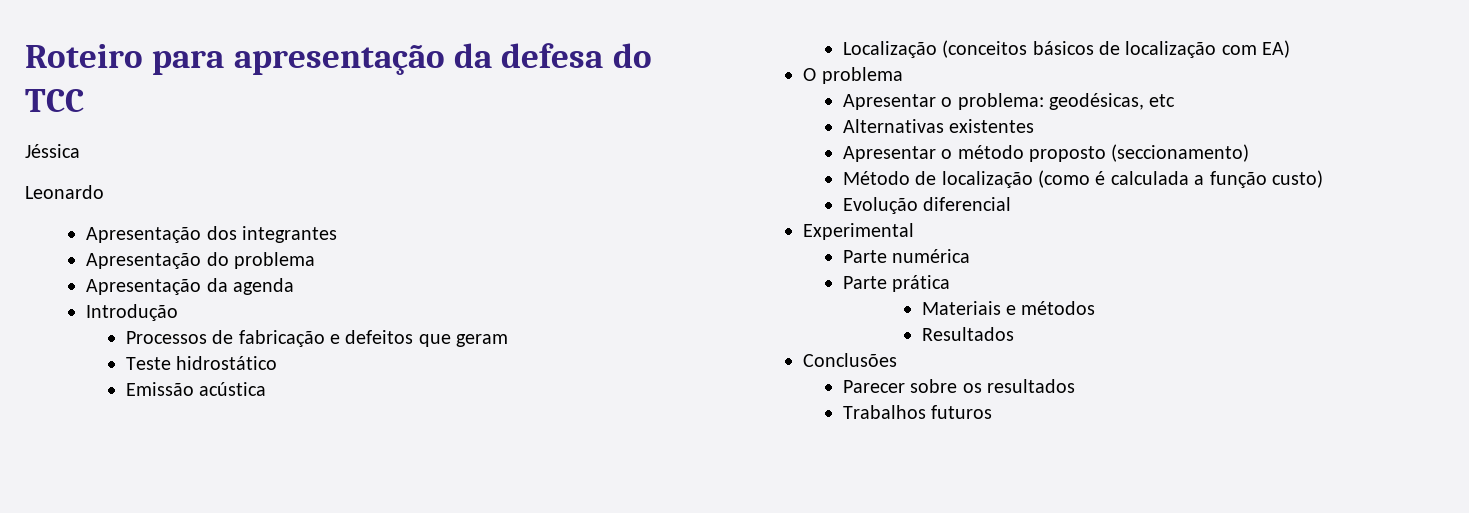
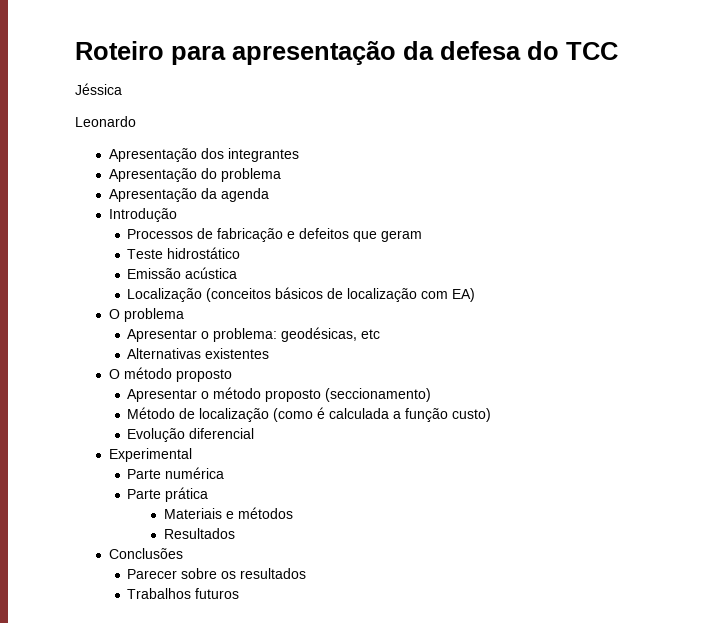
+ O método proposto

